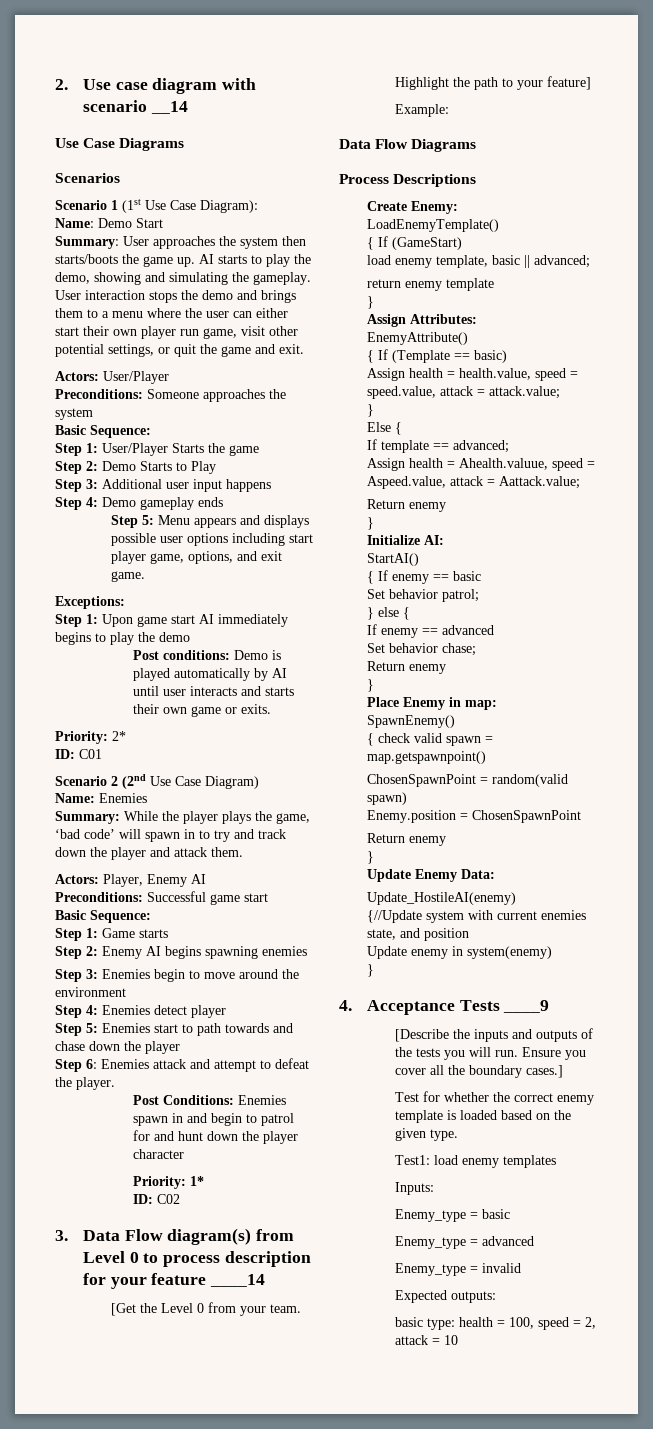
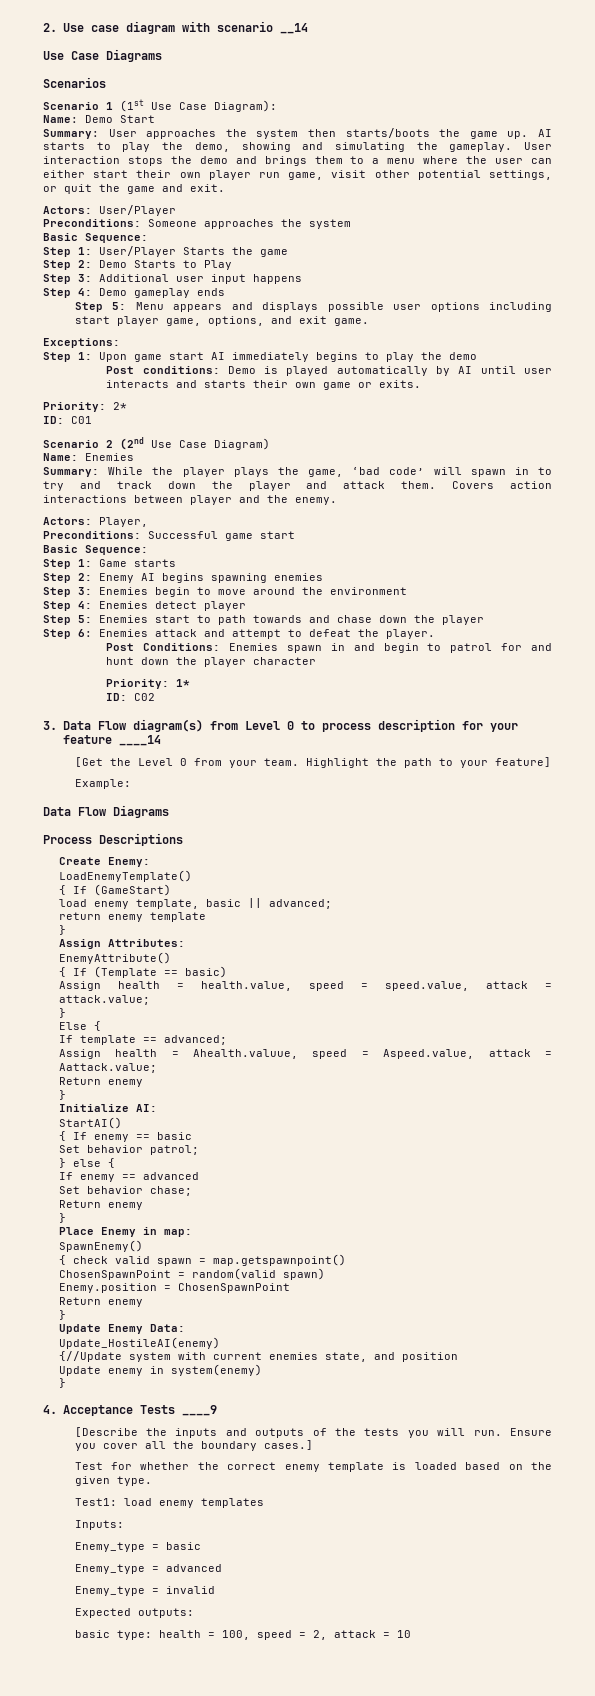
+ Covers action interactions between player and the enemy.
- Actors: Player, Enemy AI
+ Actors: Player,

